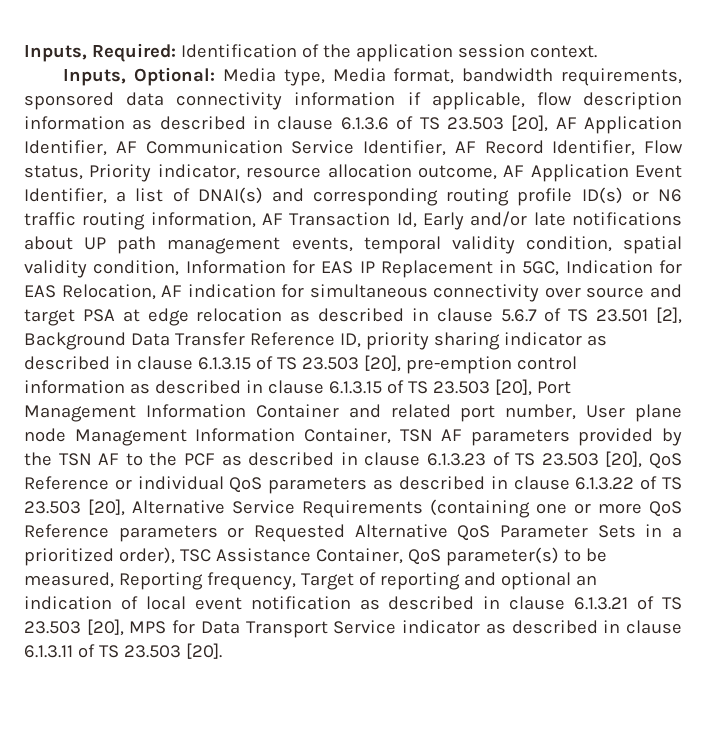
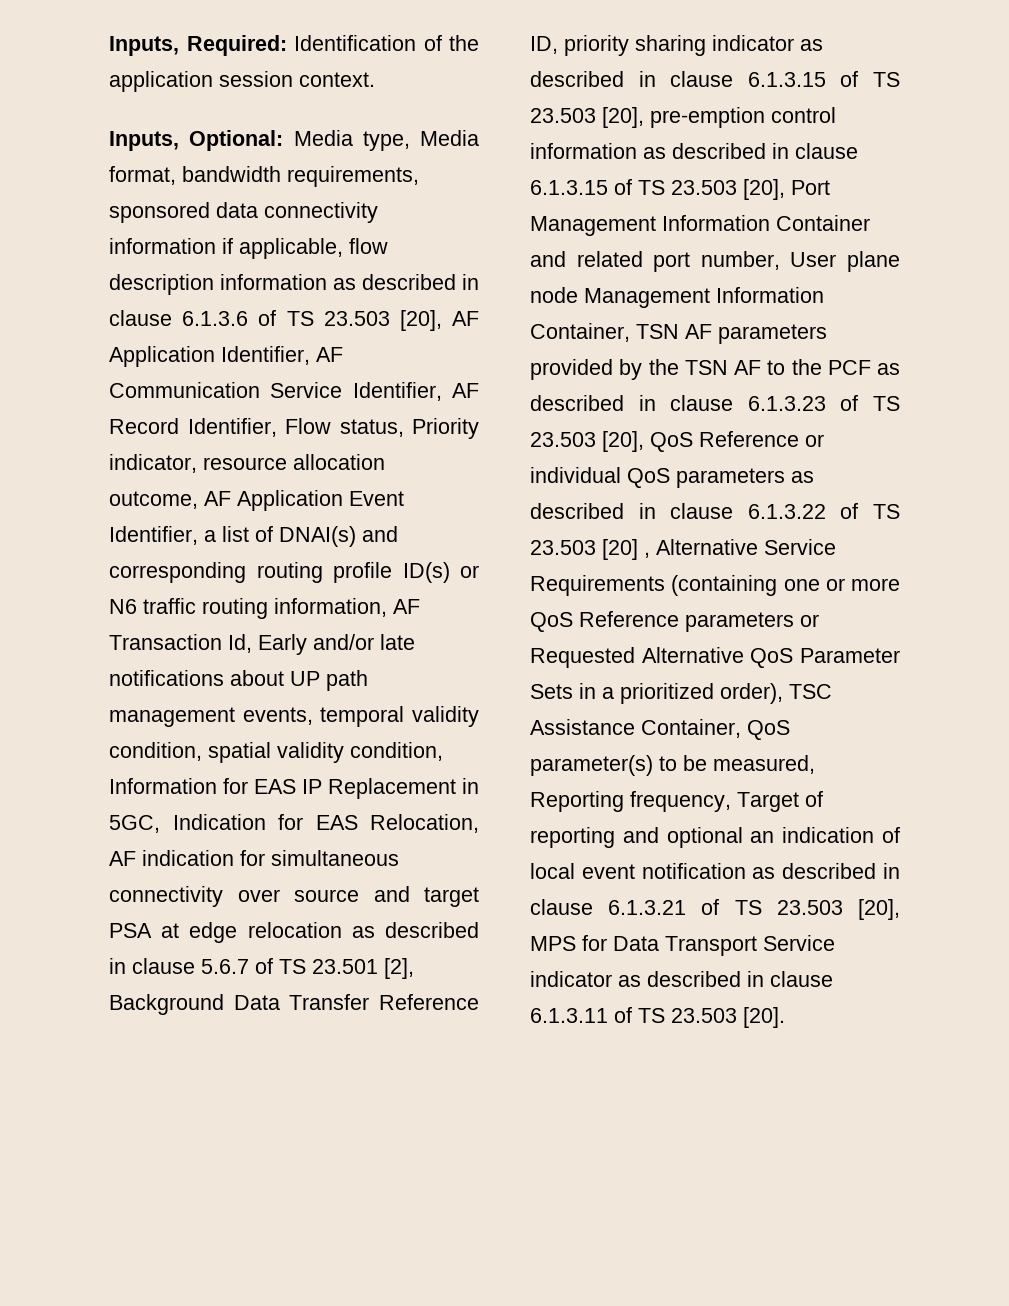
- Media type, Media format, bandwidth requirements, sponsored data connectivity information if applicable, flow description information as described in clause 6.1.3.6 of TS 23.503 [20], AF Application Identifier, AF Communication Service Identifier, AF Record Identifier, Flow status, Priority indicator, resource allocation outcome, AF Application Event Identifier, a list of DNAI(s) and corresponding routing profile ID(s) or N6 traffic routing information, AF Transaction Id, Early and/or late notifications about UP path management events, temporal validity condition, spatial validity condition, Information for EAS IP Replacement in 5GC, Indication for EAS Relocation, AF indication for simultaneous connectivity over source and target PSA at edge relocation as described in clause 5.6.7 of TS 23.501 [2], Background Data Transfer Reference ID, priority sharing indicator as described in clause 6.1.3.15 of TS 23.503 [20], pre-emption control information as described in clause 6.1.3.15 of TS 23.503 [20], Port Management Information Container and related port number, User plane node Management Information Container, TSN AF parameters provided by the TSN AF to the PCF as described in clause 6.1.3.23 of TS 23.503 [20], QoS Reference or individual QoS parameters as described in clause 6.1.3.22 of TS 23.503 [20], Alternative Service Requirements (containing one or more QoS Reference parameters or Requested Alternative QoS Parameter Sets in a prioritized order), TSC Assistance Container, QoS parameter(s) to be measured, Reporting frequency, Target of reporting and optional an indication of local event notification as described in clause 6.1.3.21 of TS 23.503 [20], MPS for Data Transport Service indicator as described in clause 6.1.3.11 of TS 23.503 [20].
+ Media type, Media format, bandwidth requirements, sponsored data connectivity information if applicable, flow description information as described in clause 6.1.3.6 of TS 23.503 [20], AF Application Identifier, AF Communication Service Identifier, AF Record Identifier, Flow status, Priority indicator, resource allocation outcome, AF Application Event Identifier, a list of DNAI(s) and corresponding routing profile ID(s) or N6 traffic routing information, AF Transaction Id, Early and/or late notifications about UP path management events, temporal validity condition, spatial validity condition, Information for EAS IP Replacement in 5GC, Indication for EAS Relocation, AF indication for simultaneous connectivity over source and target PSA at edge relocation as described in clause 5.6.7 of TS 23.501 [2], Background Data Transfer Reference ID, priority sharing indicator as described in clause 6.1.3.15 of TS 23.503 [20], pre-emption control information as described in clause 6.1.3.15 of TS 23.503 [20], Port Management Information Container and related port number, User plane node Management Information Container, TSN AF parameters provided by the TSN AF to the PCF as described in clause 6.1.3.23 of TS 23.503 [20], QoS Reference or individual QoS parameters as described in clause 6.1.3.22 of TS 23.503 [20] , Alternative Service Requirements (containing one or more QoS Reference parameters or Requested Alternative QoS Parameter Sets in a prioritized order), TSC Assistance Container, QoS parameter(s) to be measured, Reporting frequency, Target of reporting and optional an indication of local event notification as described in clause 6.1.3.21 of TS 23.503 [20], MPS for Data Transport Service indicator as described in clause 6.1.3.11 of TS 23.503 [20].

